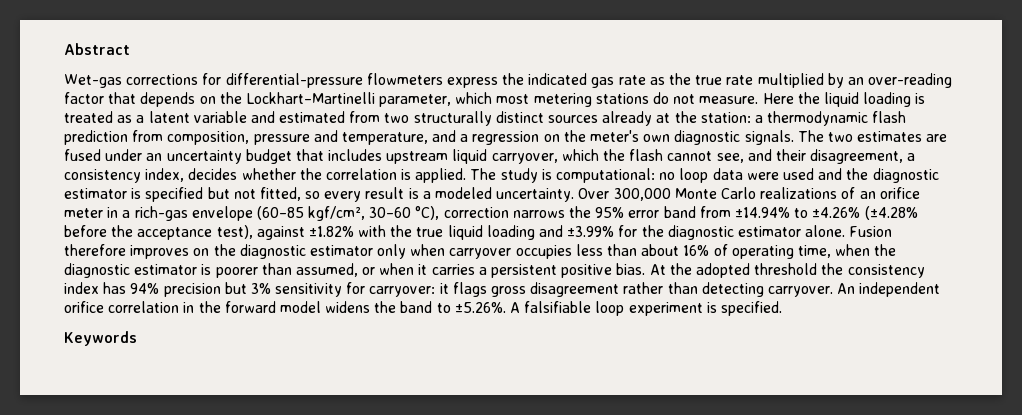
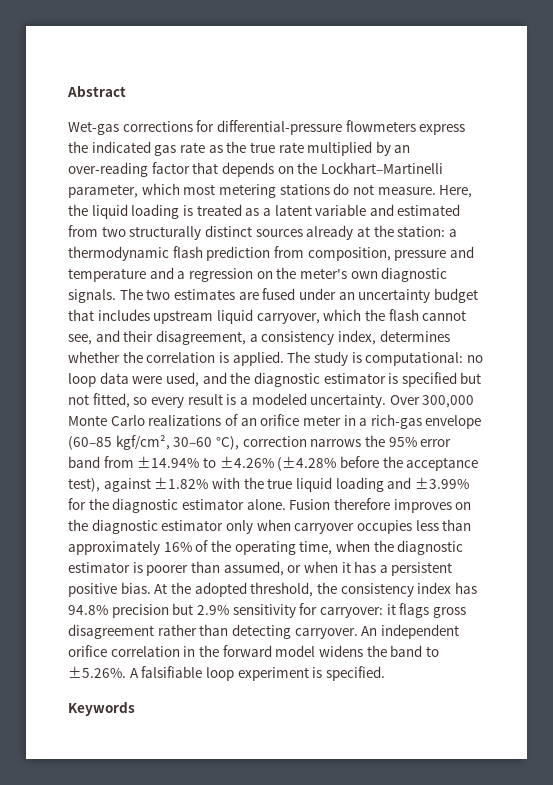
- Here the liquid loading is treated as a latent variable and estimated from two structurally distinct sources already at the station: a thermodynamic flash prediction from composition, pressure and temperature, and a regression on the meter's own diagnostic signals.
+ Here, the liquid loading is treated as a latent variable and estimated from two structurally distinct sources already at the station: a thermodynamic flash prediction from composition, pressure and temperature and a regression on the meter's own diagnostic signals.
- The two estimates are fused under an uncertainty budget that includes upstream liquid carryover, which the flash cannot see, and their disagreement, a consistency index, decides whether the correlation is applied.
+ The two estimates are fused under an uncertainty budget that includes upstream liquid carryover, which the flash cannot see, and their disagreement, a consistency index, determines whether the correlation is applied.
- The study is computational: no loop data were used and the diagnostic estimator is specified but not fitted, so every result is a modeled uncertainty.
+ The study is computational: no loop data were used, and the diagnostic estimator is specified but not fitted, so every result is a modeled uncertainty.
- Fusion therefore improves on the diagnostic estimator only when carryover occupies less than about 16% of operating time, when the diagnostic estimator is poorer than assumed, or when it carries a persistent positive bias.
+ Fusion therefore improves on the diagnostic estimator only when carryover occupies less than approximately 16% of the operating time, when the diagnostic estimator is poorer than assumed, or when it has a persistent positive bias.
- At the adopted threshold the consistency index has 94% precision but 3% sensitivity for carryover: it flags gross disagreement rather than detecting carryover.
+ At the adopted threshold, the consistency index has 94.8% precision but 2.9% sensitivity for carryover: it flags gross disagreement rather than detecting carryover.

